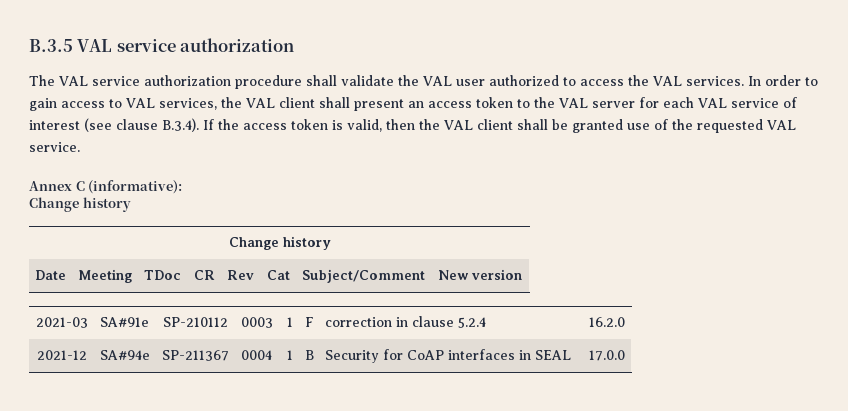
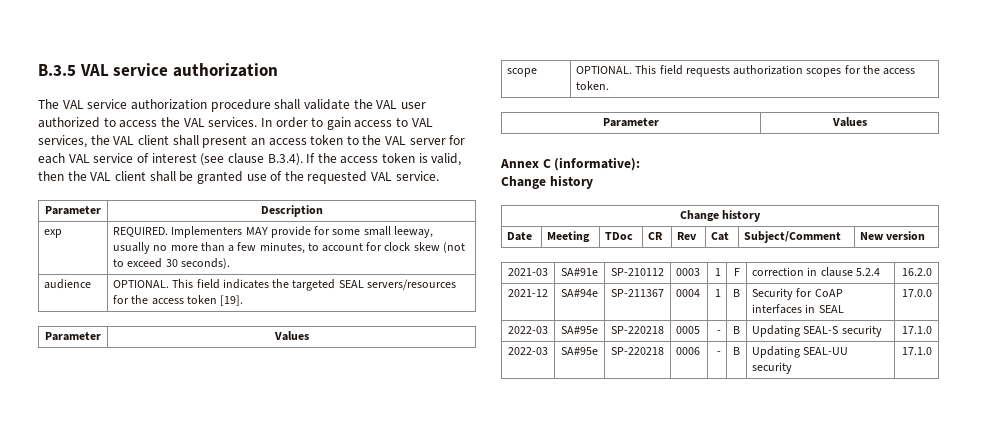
+ Parameter | Description
+ exp | REQUIRED. Implementers MAY provide for some small leeway, usually no more than a few minutes, to account for clock skew (not to exceed 30 seconds).
+ audience | OPTIONAL. This field indicates the targeted SEAL servers/resources for the access token [19].
+ Parameter | Values
+ scope | OPTIONAL. This field requests authorization scopes for the access token.
+ Parameter | Values
+ 2022-03 | SA#95e | SP-220218 | 0005 | - | B | Updating SEAL-S security | 17.1.0
+ 2022-03 | SA#95e | SP-220218 | 0006 | - | B | Updating SEAL-UU security | 17.1.0

